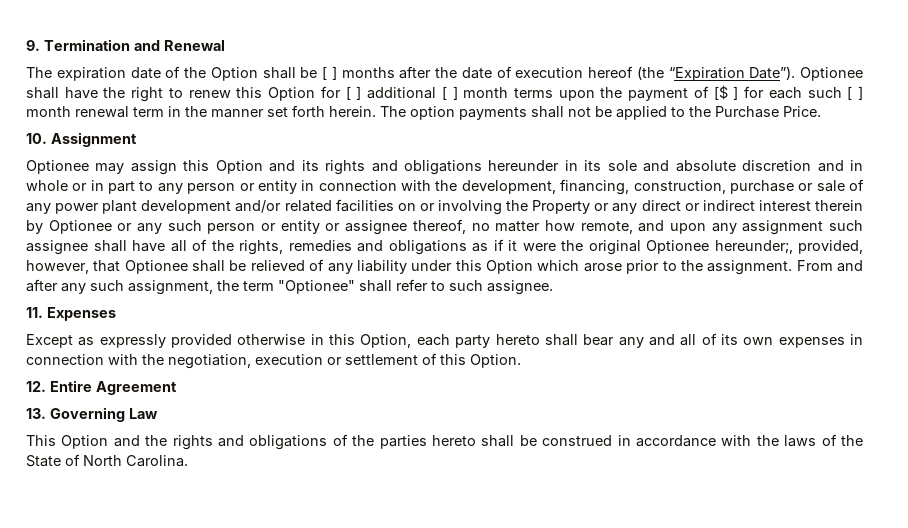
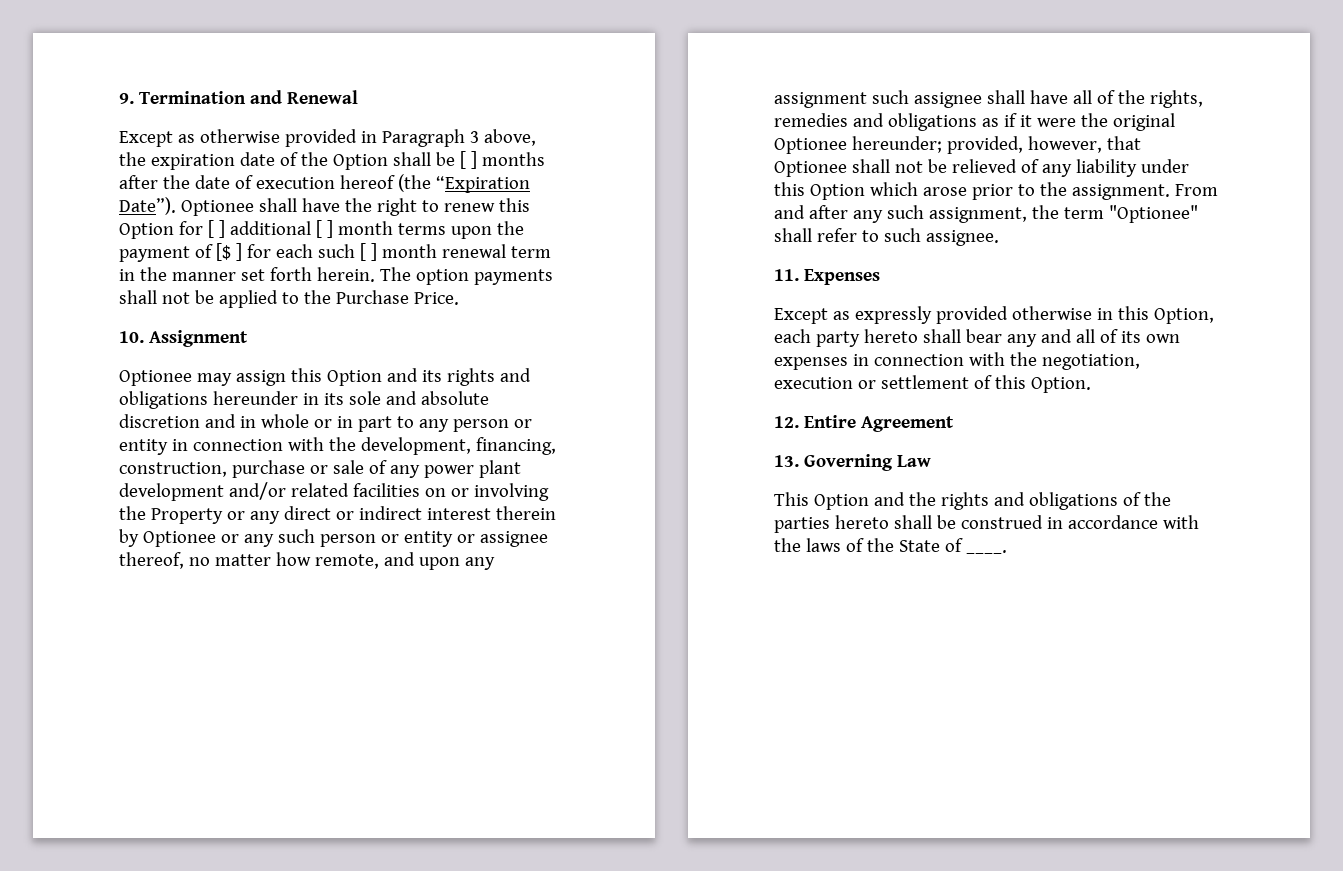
- The expiration date of the Option shall be [ ] months after the date of execution hereof (the “Expiration Date”).
+ Except as otherwise provided in Paragraph 3 above, the expiration date of the Option shall be [ ] months after the date of execution hereof (the “Expiration Date”).
- Optionee may assign this Option and its rights and obligations hereunder in its sole and absolute discretion and in whole or in part to any person or entity in connection with the development, financing, construction, purchase or sale of any power plant development and/or related facilities on or involving the Property or any direct or indirect interest therein by Optionee or any such person or entity or assignee thereof, no matter how remote, and upon any assignment such assignee shall have all of the rights, remedies and obligations as if it were the original Optionee hereunder;, provided, however, that Optionee shall be relieved of any liability under this Option which arose prior to the assignment.
+ Optionee may assign this Option and its rights and obligations hereunder in its sole and absolute discretion and in whole or in part to any person or entity in connection with the development, financing, construction, purchase or sale of any power plant development and/or related facilities on or involving the Property or any direct or indirect interest therein by Optionee or any such person or entity or assignee thereof, no matter how remote, and upon any assignment such assignee shall have all of the rights, remedies and obligations as if it were the original Optionee hereunder; provided, however, that Optionee shall not be relieved of any liability under this Option which arose prior to the assignment.
- This Option and the rights and obligations of the parties hereto shall be construed in accordance with the laws of the State of North Carolina.
+ This Option and the rights and obligations of the parties hereto shall be construed in accordance with the laws of the State of ____.

